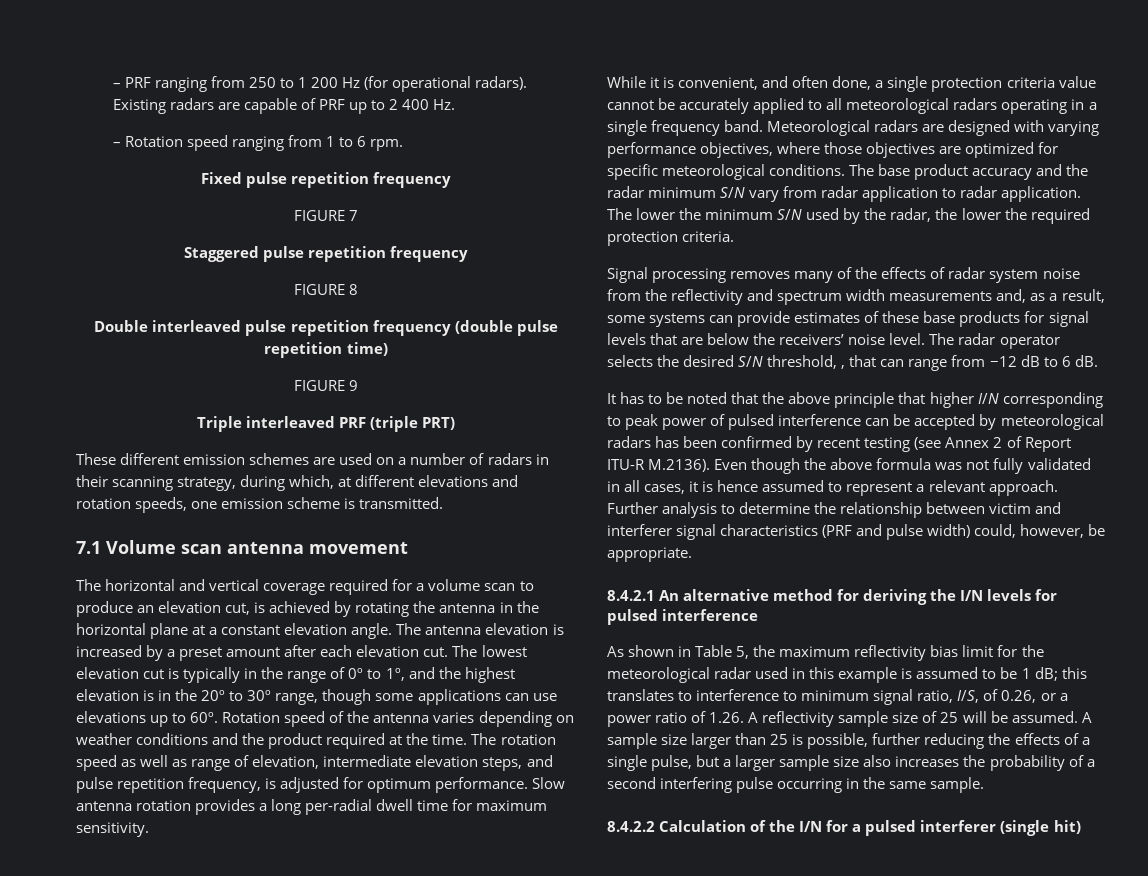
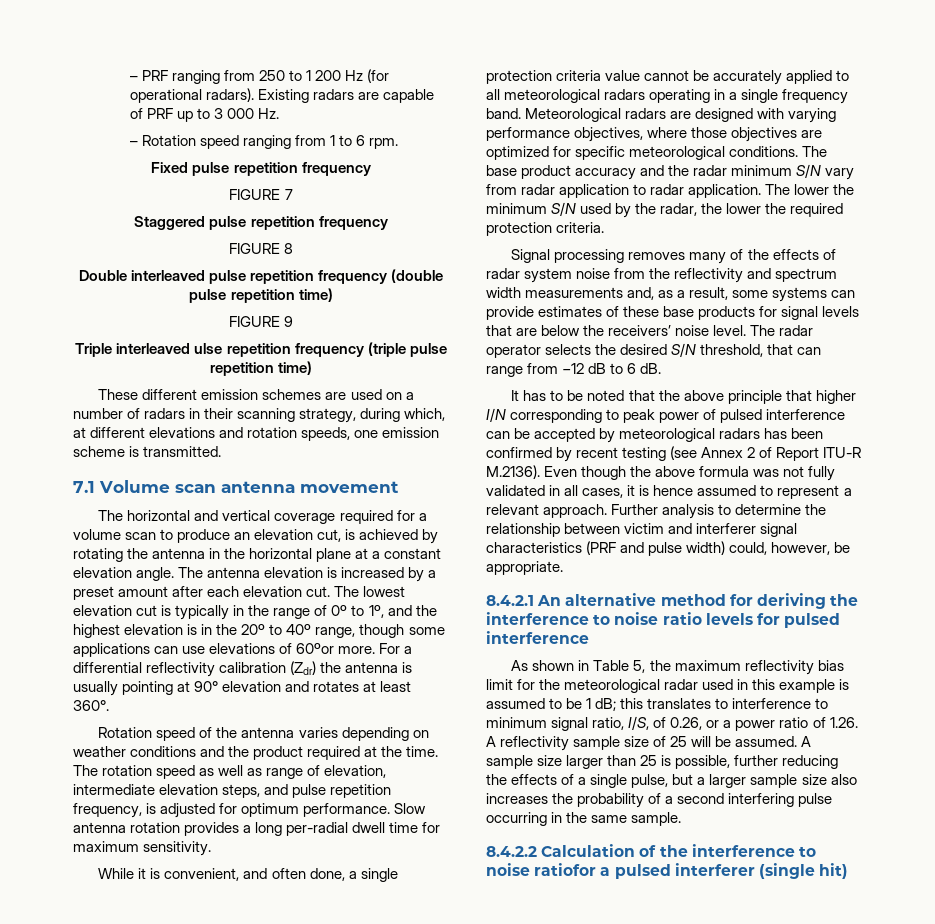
- Existing radars are capable of PRF up to 2 400 Hz.
+ Existing radars are capable of PRF up to 3 000 Hz.
- Triple interleaved PRF (triple PRT)
+ Triple interleaved ulse repetition frequency (triple pulse repetition time)
- The lowest elevation cut is typically in the range of 0º to 1º, and the highest elevation is in the 20º to 30º range, though some applications can use elevations up to 60º. Rotation speed of the antenna varies depending on weather conditions and the product required at the time.
+ The lowest elevation cut is typically in the range of 0º to 1º, and the highest elevation is in the 20º to 40º range, though some applications can use elevations of 60ºor more. For a differential reflectivity calibration (Zdr) the antenna is usually pointing at 90° elevation and rotates at least 360°.
+ Rotation speed of the antenna varies depending on weather conditions and the product required at the time.
- The radar operator selects the desired S/N threshold, , that can range from −12 dB to 6 dB.
+ The radar operator selects the desired S/N threshold, that can range from −12 dB to 6 dB.
- 8.4.2.1 An alternative method for deriving the I/N levels for pulsed interference
+ 8.4.2.1 An alternative method for deriving the interference to noise ratio levels for pulsed interference
- 8.4.2.2 Calculation of the I/N for a pulsed interferer (single hit)
+ 8.4.2.2 Calculation of the interference to noise ratiofor a pulsed interferer (single hit)

